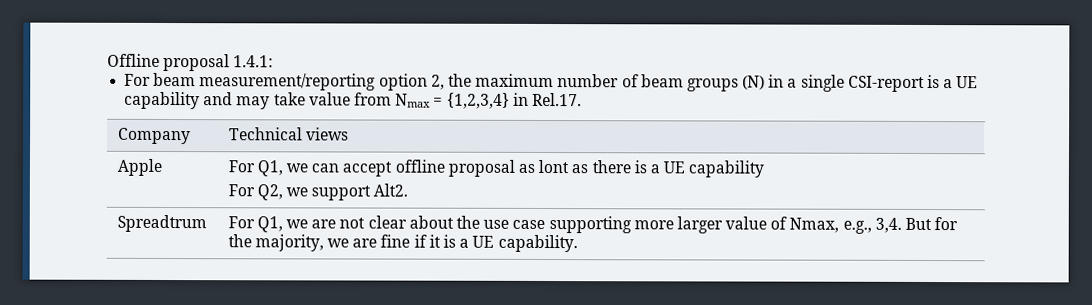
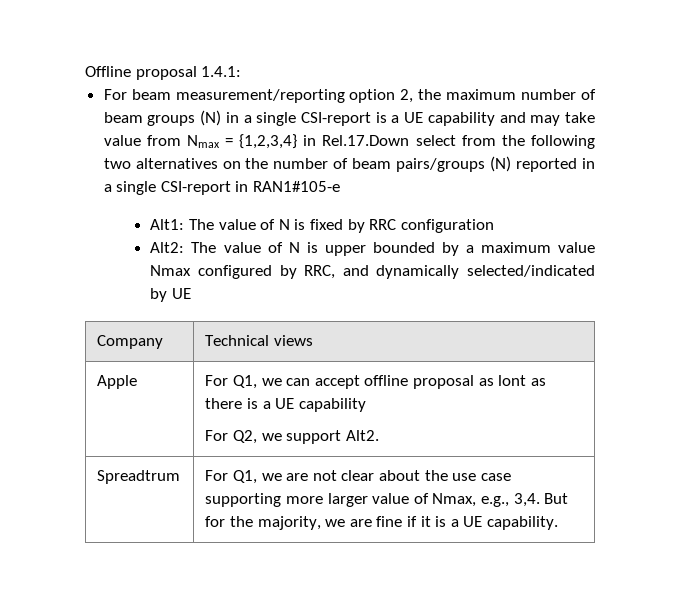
- For beam measurement/reporting option 2, the maximum number of beam groups (N) in a single CSI-report is a UE capability and may take value from Nmax = {1,2,3,4} in Rel.17.
+ For beam measurement/reporting option 2, the maximum number of beam groups (N) in a single CSI-report is a UE capability and may take value from Nmax = {1,2,3,4} in Rel.17.Down select from the following two alternatives on the number of beam pairs/groups (N) reported in a single CSI-report in RAN1#105-e
+ Alt1: The value of N is fixed by RRC configuration
+ Alt2: The value of N is upper bounded by a maximum value Nmax configured by RRC, and dynamically selected/indicated by UE

